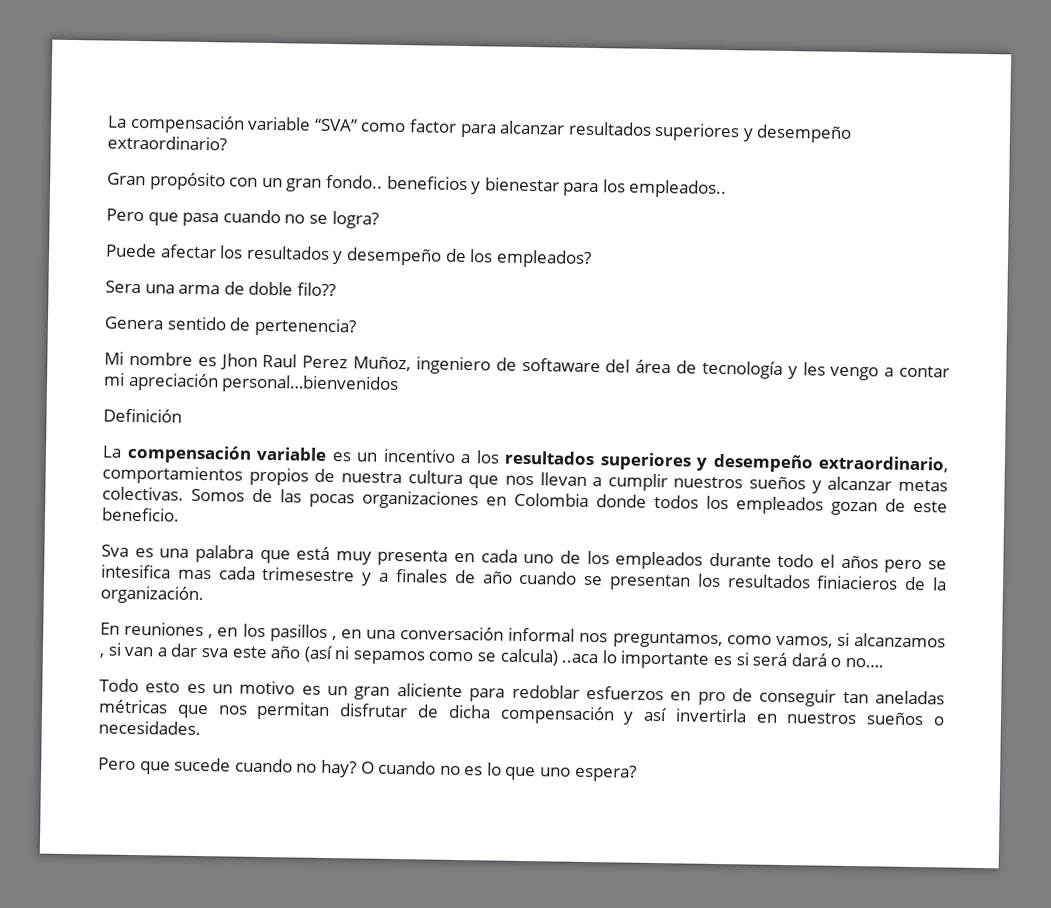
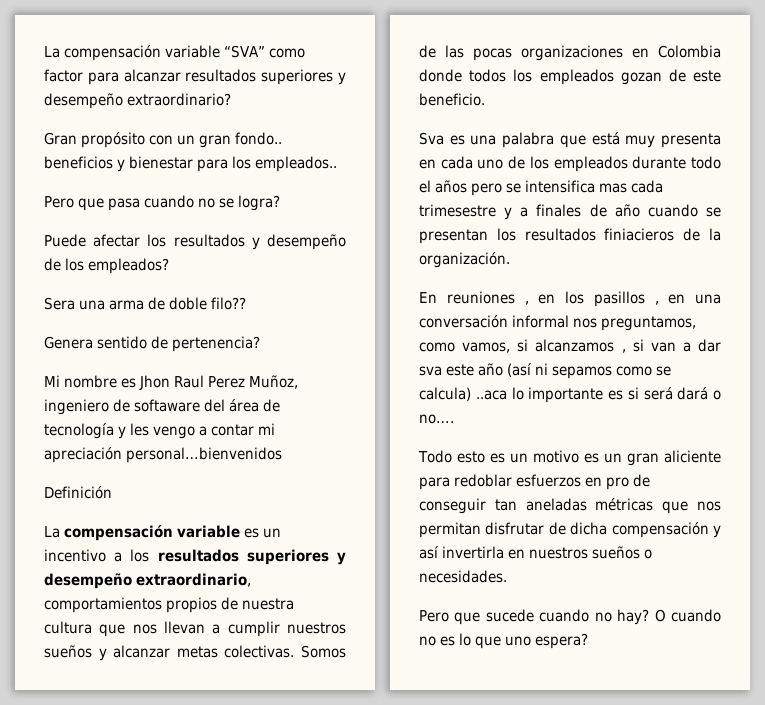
- Sva es una palabra que está muy presenta en cada uno de los empleados durante todo el años pero se intesifica mas cada trimesestre y a finales de año cuando se presentan los resultados finiacieros de la organización.
+ Sva es una palabra que está muy presenta en cada uno de los empleados durante todo el años pero se intensifica mas cada trimesestre y a finales de año cuando se presentan los resultados finiacieros de la organización.

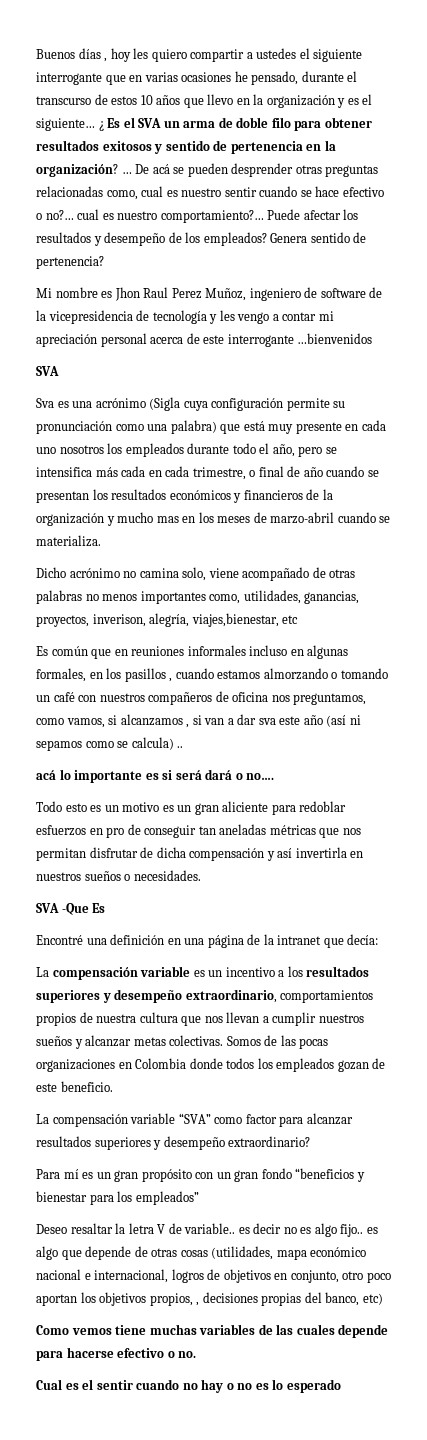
- La compensación variable “SVA” como factor para alcanzar resultados superiores y desempeño extraordinario?
- Gran propósito con un gran fondo.. beneficios y bienestar para los empleados..
- Pero que pasa cuando no se logra?
- Puede afectar los resultados y desempeño de los empleados?
- Sera una arma de doble filo??
- Genera sentido de pertenencia?
+ Buenos días , hoy les quiero compartir a ustedes el siguiente interrogante que en varias ocasiones he pensado, durante el transcurso de estos 10 años que llevo en la organización y es el siguiente… ¿ Es el SVA un arma de doble filo para obtener resultados exitosos y sentido de pertenencia en la organización? … De acá se pueden desprender otras preguntas relacionadas como, cual es nuestro sentir cuando se hace efectivo o no?… cual es nuestro comportamiento?… Puede afectar los resultados y desempeño de los empleados? Genera sentido de pertenencia?
- Mi nombre es Jhon Raul Perez Muñoz, ingeniero de softaware del área de tecnología y les vengo a contar mi apreciación personal…bienvenidos
- Definición
+ Mi nombre es Jhon Raul Perez Muñoz, ingeniero de software de la vicepresidencia de tecnología y les vengo a contar mi apreciación personal acerca de este interrogante …bienvenidos
+ SVA
+ Sva es una acrónimo (Sigla cuya configuración permite su pronunciación como una palabra) que está muy presente en cada uno nosotros los empleados durante todo el año, pero se intensifica más cada en cada trimestre, o final de año cuando se presentan los resultados económicos y financieros de la organización y mucho mas en los meses de marzo-abril cuando se materializa.
+ Dicho acrónimo no camina solo, viene acompañado de otras palabras no menos importantes como, utilidades, ganancias, proyectos, inverison, alegría, viajes,bienestar, etc
+ Es común que en reuniones informales incluso en algunas formales, en los pasillos , cuando estamos almorzando o tomando un café con nuestros compañeros de oficina nos preguntamos, como vamos, si alcanzamos , si van a dar sva este año (así ni sepamos como se calcula) ..
+ acá lo importante es si será dará o no….
+ Todo esto es un motivo es un gran aliciente para redoblar esfuerzos en pro de conseguir tan aneladas métricas que nos permitan disfrutar de dicha compensación y así invertirla en nuestros sueños o necesidades.
+ SVA -Que Es
+ Encontré una definición en una página de la intranet que decía:
- Sva es una palabra que está muy presenta en cada uno de los empleados durante todo el años pero se intensifica mas cada trimesestre y a finales de año cuando se presentan los resultados finiacieros de la organización.
- En reuniones , en los pasillos , en una conversación informal nos preguntamos, como vamos, si alcanzamos , si van a dar sva este año (así ni sepamos como se calcula) ..aca lo importante es si será dará o no….
- Todo esto es un motivo es un gran aliciente para redoblar esfuerzos en pro de conseguir tan aneladas métricas que nos permitan disfrutar de dicha compensación y así invertirla en nuestros sueños o necesidades.
- Pero que sucede cuando no hay? O cuando no es lo que uno espera?
+ La compensación variable “SVA” como factor para alcanzar resultados superiores y desempeño extraordinario?
+ Para mí es un gran propósito con un gran fondo “beneficios y bienestar para los empleados”
+ Deseo resaltar la letra V de variable.. es decir no es algo fijo.. es algo que depende de otras cosas (utilidades, mapa económico nacional e internacional, logros de objetivos en conjunto, otro poco aportan los objetivos propios, , decisiones propias del banco, etc)
+ Como vemos tiene muchas variables de las cuales depende para hacerse efectivo o no.
+ Cual es el sentir cuando no hay o no es lo esperado

